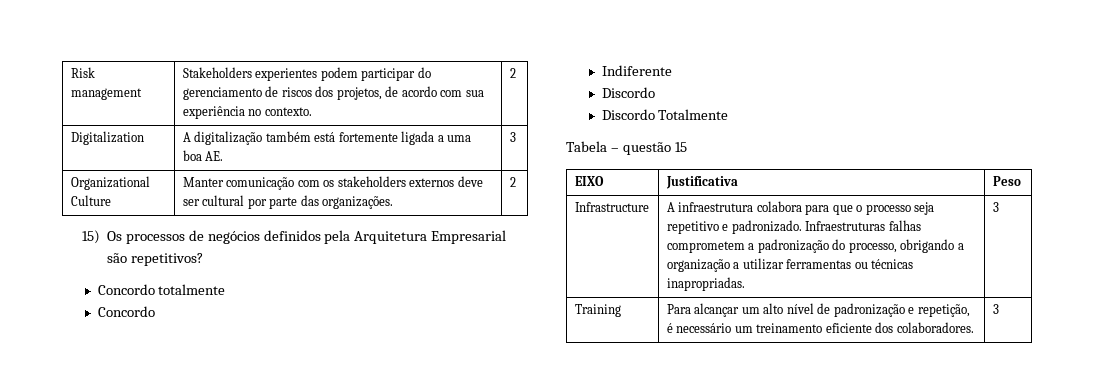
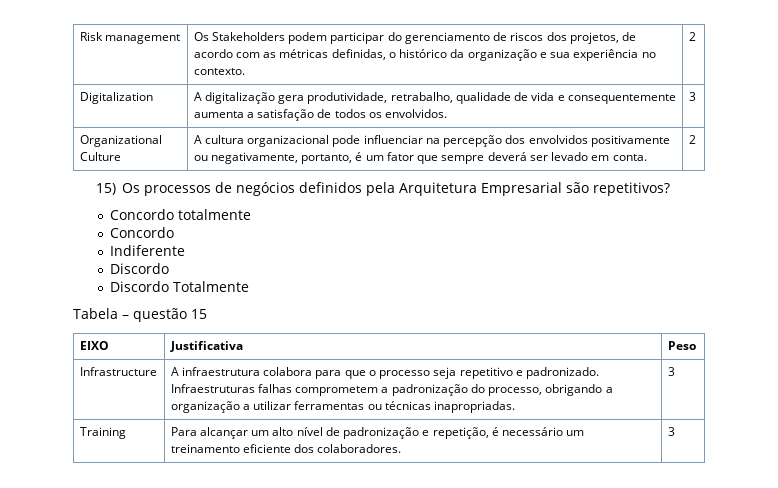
- Risk management | Stakeholders experientes podem participar do gerenciamento de riscos dos projetos, de acordo com sua experiência no contexto. | 2
+ Risk management | Os Stakeholders podem participar do gerenciamento de riscos dos projetos, de acordo com as métricas definidas, o histórico da organização e sua experiência no contexto. | 2
- Digitalization | A digitalização também está fortemente ligada a uma boa AE. | 3
- Organizational Culture | Manter comunicação com os stakeholders externos deve ser cultural por parte das organizações. | 2
+ Digitalization | A digitalização gera produtividade, retrabalho, qualidade de vida e consequentemente aumenta a satisfação de todos os envolvidos. | 3
+ Organizational Culture | A cultura organizacional pode influenciar na percepção dos envolvidos positivamente ou negativamente, portanto, é um fator que sempre deverá ser levado em conta. | 2

